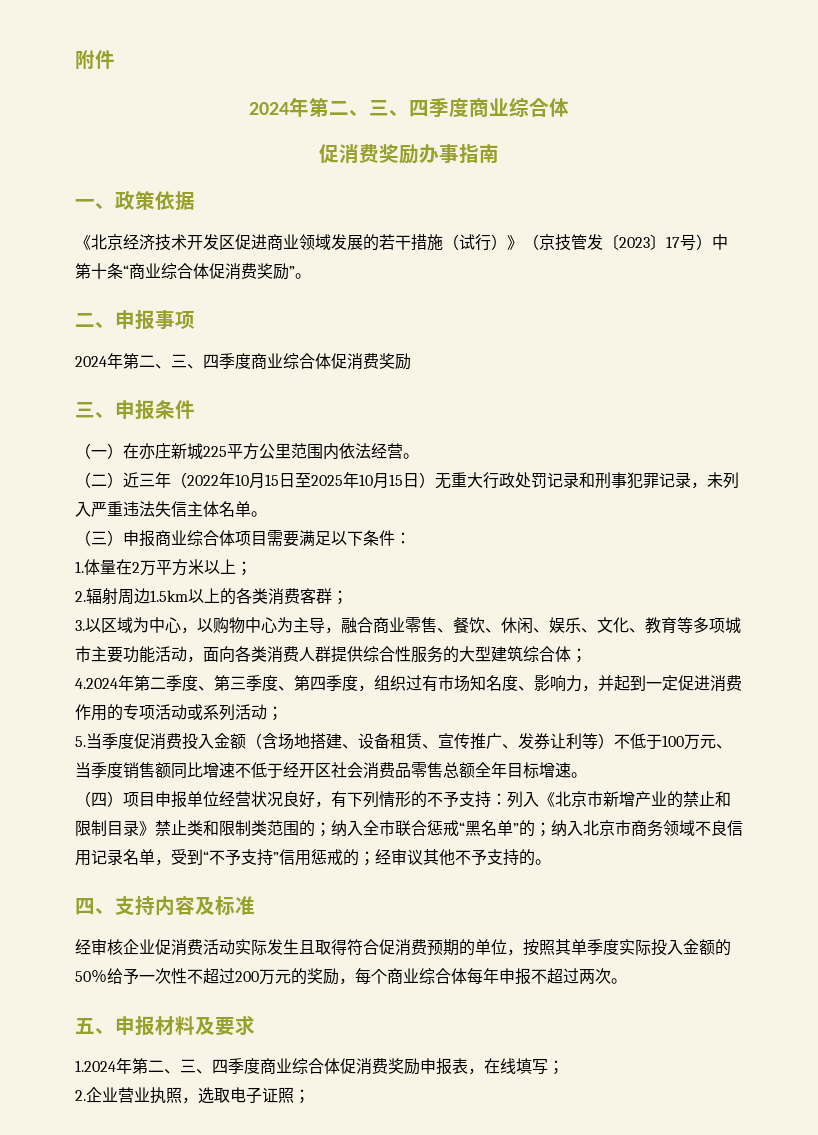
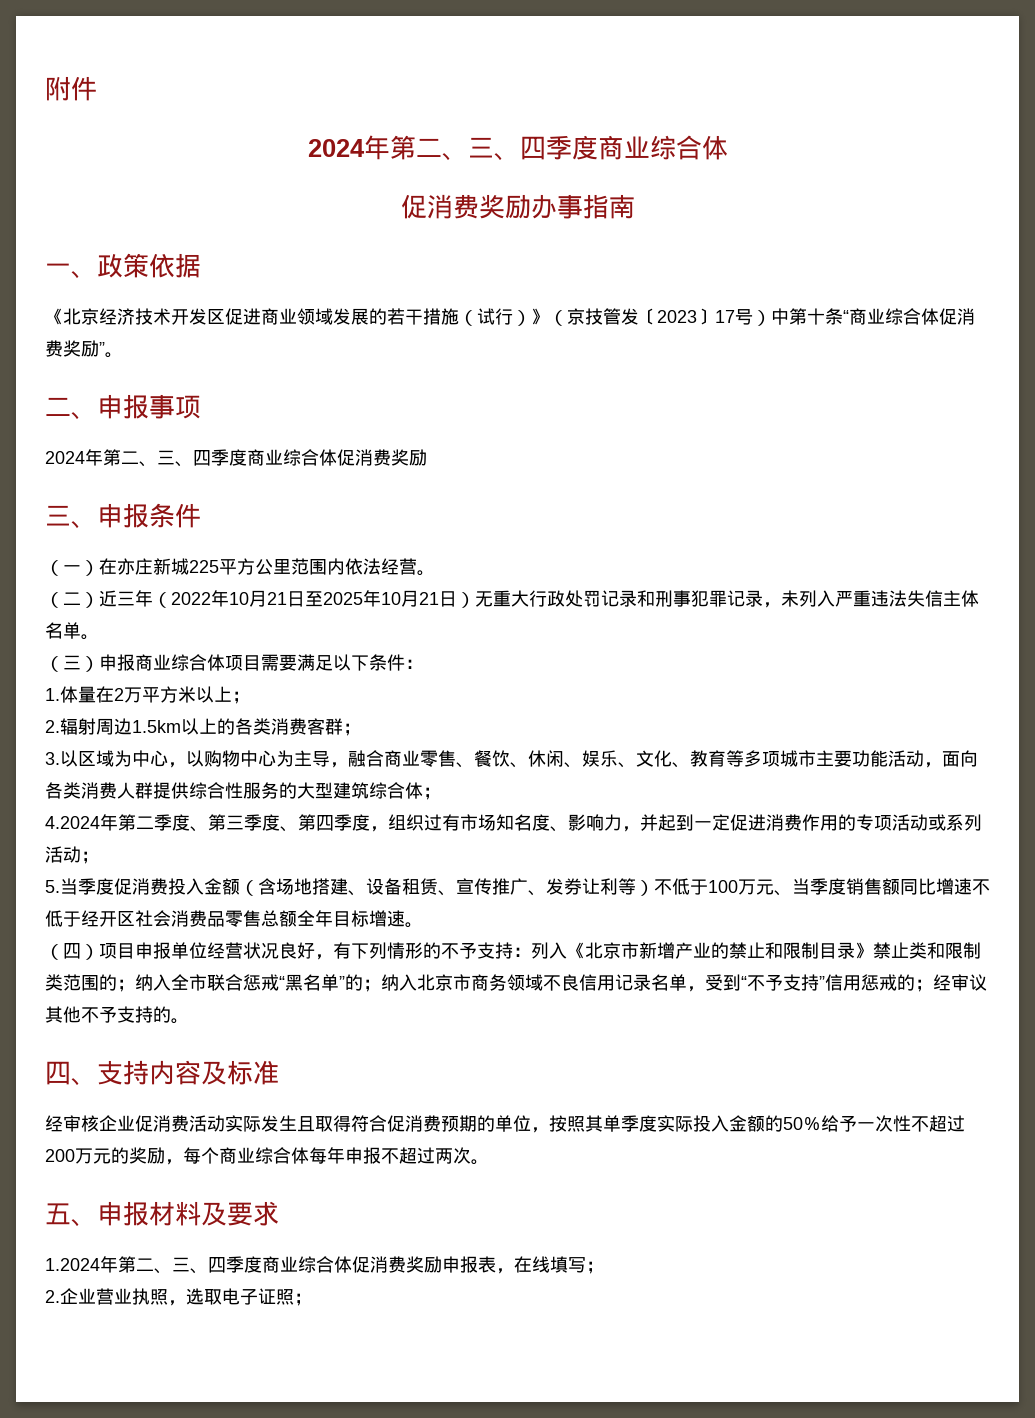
- （二）近三年（2022年10月15日至2025年10月15日）无重大行政处罚记录和刑事犯罪记录，未列入严重违法失信主体名单。
+ （二）近三年（2022年10月21日至2025年10月21日）无重大行政处罚记录和刑事犯罪记录，未列入严重违法失信主体名单。

